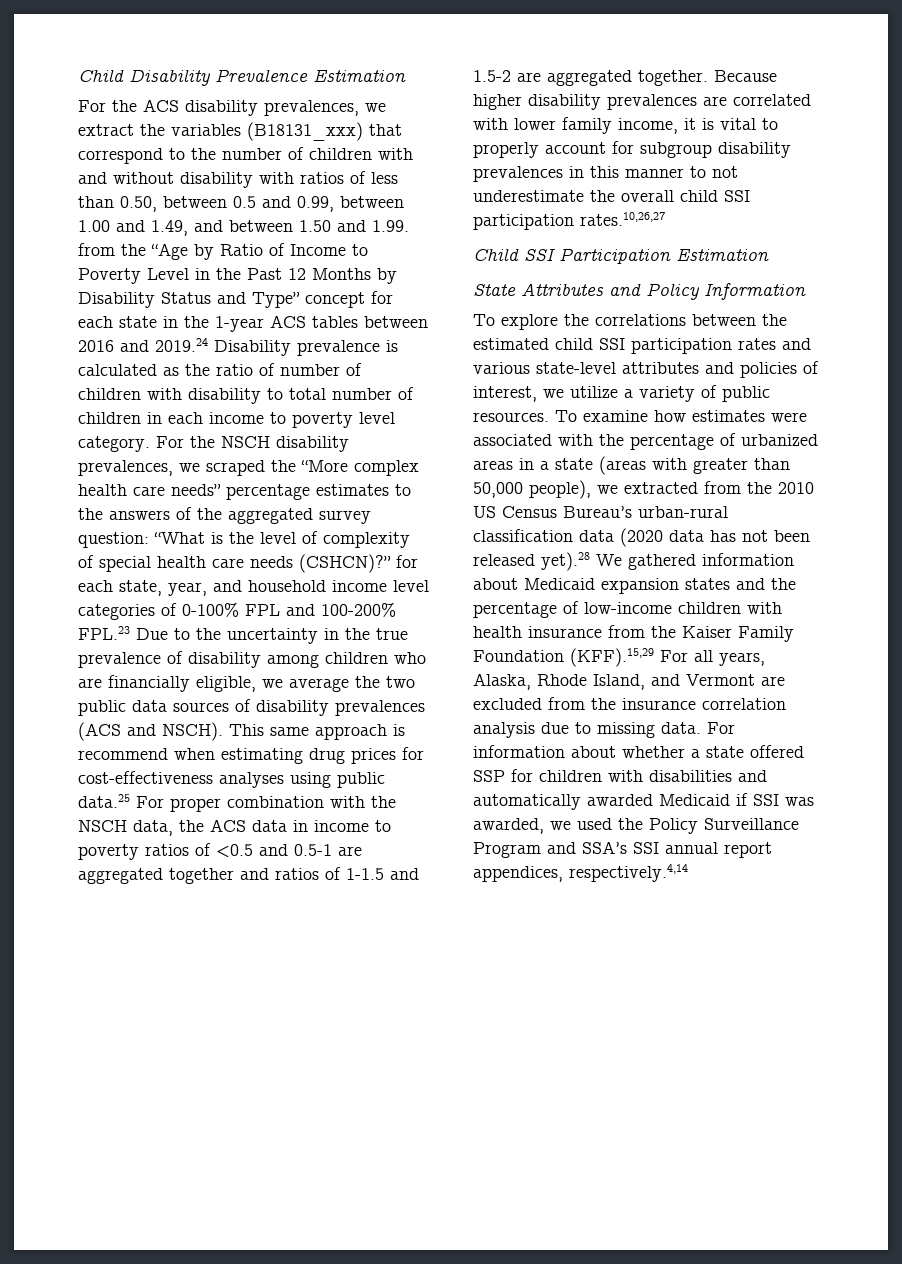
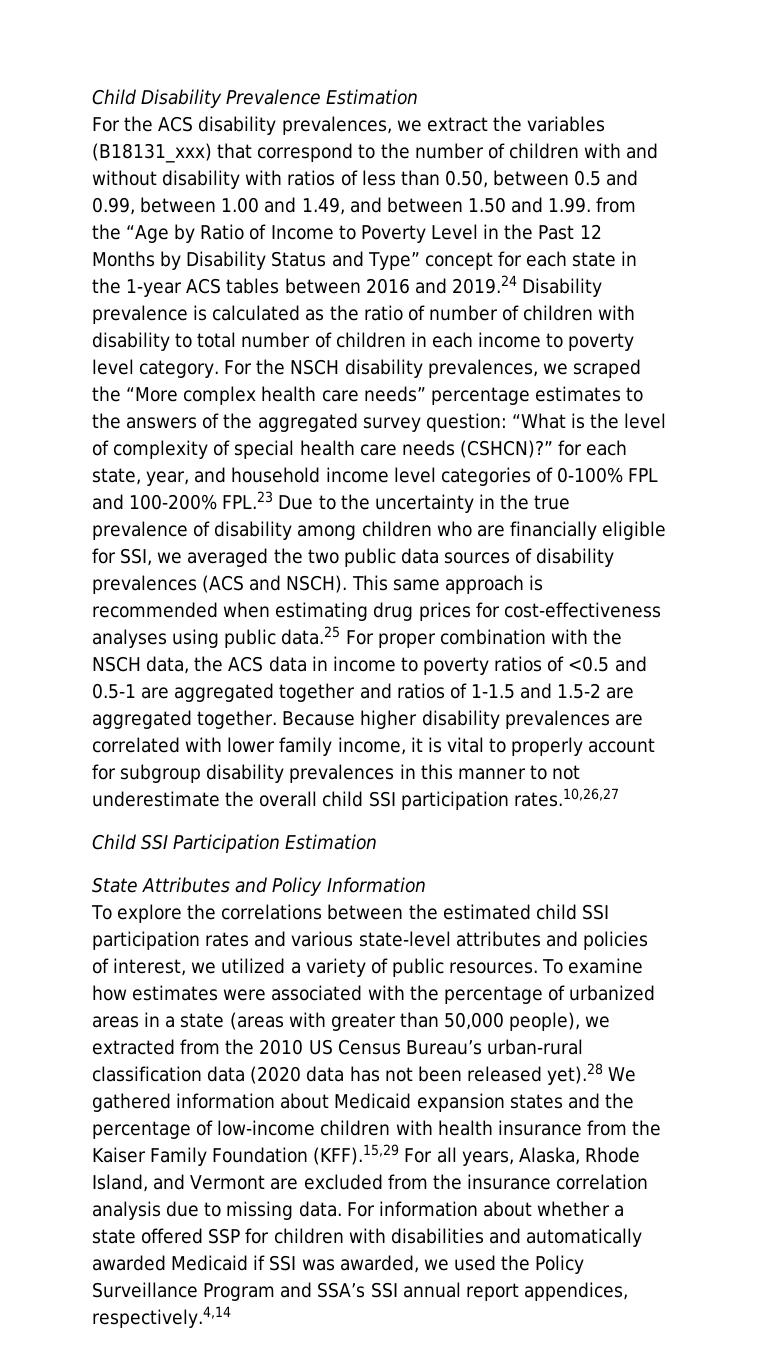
- “What is the level of complexity of special health care needs (CSHCN)?” for each state, year, and household income level categories of 0-100% FPL and 100-200% FPL.23 Due to the uncertainty in the true prevalence of disability among children who are financially eligible, we average the two public data sources of disability prevalences (ACS and NSCH).
+ “What is the level of complexity of special health care needs (CSHCN)?” for each state, year, and household income level categories of 0-100% FPL and 100-200% FPL.23 Due to the uncertainty in the true prevalence of disability among children who are financially eligible for SSI, we averaged the two public data sources of disability prevalences (ACS and NSCH).
- This same approach is recommend when estimating drug prices for cost-effectiveness analyses using public data.25 For proper combination with the NSCH data, the ACS data in income to poverty ratios of <0.5 and 0.5-1 are aggregated together and ratios of 1-1.5 and 1.5-2 are aggregated together.
+ This same approach is recommended when estimating drug prices for cost-effectiveness analyses using public data.25 For proper combination with the NSCH data, the ACS data in income to poverty ratios of <0.5 and 0.5-1 are aggregated together and ratios of 1-1.5 and 1.5-2 are aggregated together.
- To explore the correlations between the estimated child SSI participation rates and various state-level attributes and policies of interest, we utilize a variety of public resources.
+ To explore the correlations between the estimated child SSI participation rates and various state-level attributes and policies of interest, we utilized a variety of public resources.

